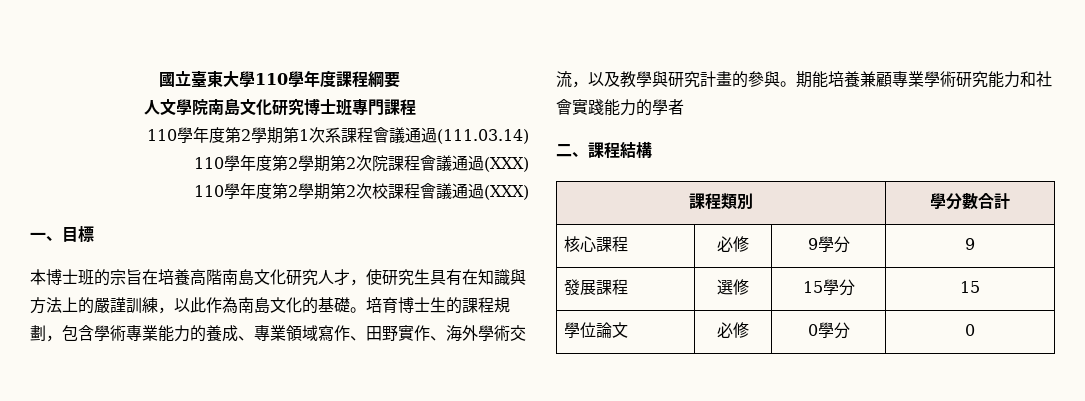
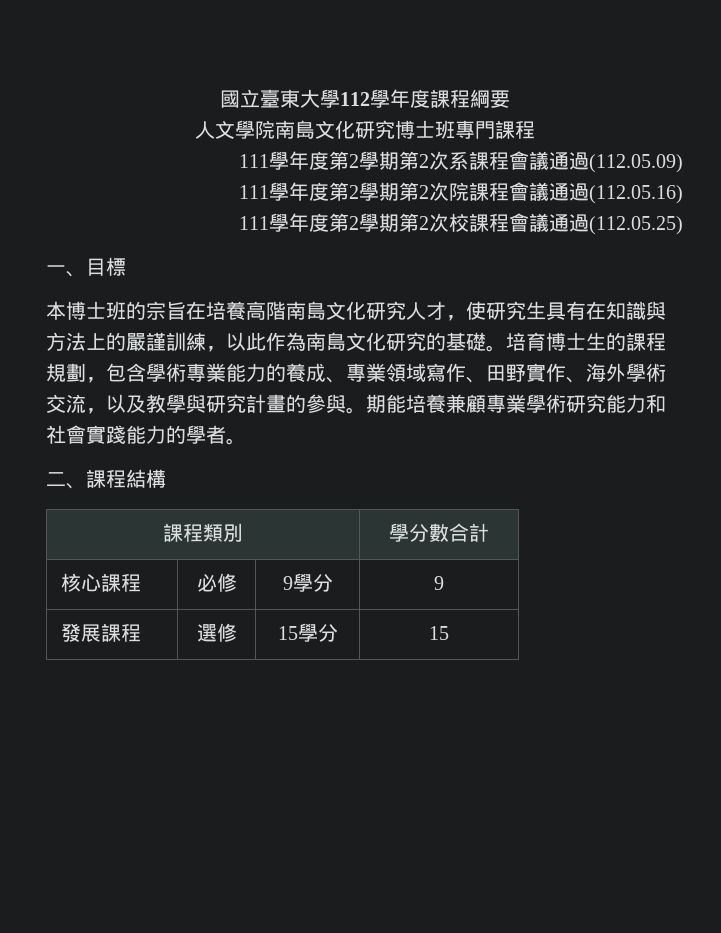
- 國立臺東大學110學年度課程綱要
+ 國立臺東大學112學年度課程綱要
- 110學年度第2學期第1次系課程會議通過(111.03.14)
- 110學年度第2學期第2次院課程會議通過(XXX)
- 110學年度第2學期第2次校課程會議通過(XXX)
+ 111學年度第2學期第2次系課程會議通過(112.05.09)
+ 111學年度第2學期第2次院課程會議通過(112.05.16)
+ 111學年度第2學期第2次校課程會議通過(112.05.25)
- 本博士班的宗旨在培養高階南島文化研究人才，使研究生具有在知識與方法上的嚴謹訓練，以此作為南島文化的基礎。
+ 本博士班的宗旨在培養高階南島文化研究人才，使研究生具有在知識與方法上的嚴謹訓練，以此作為南島文化研究的基礎。
- 期能培養兼顧專業學術研究能力和社會實踐能力的學者
+ 期能培養兼顧專業學術研究能力和社會實踐能力的學者。
- 學位論文 | 必修 | 0學分 | 0

